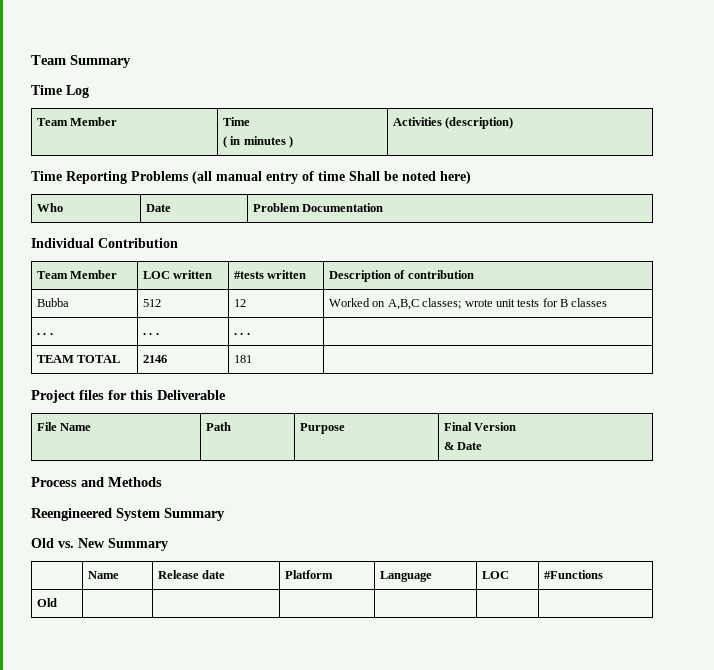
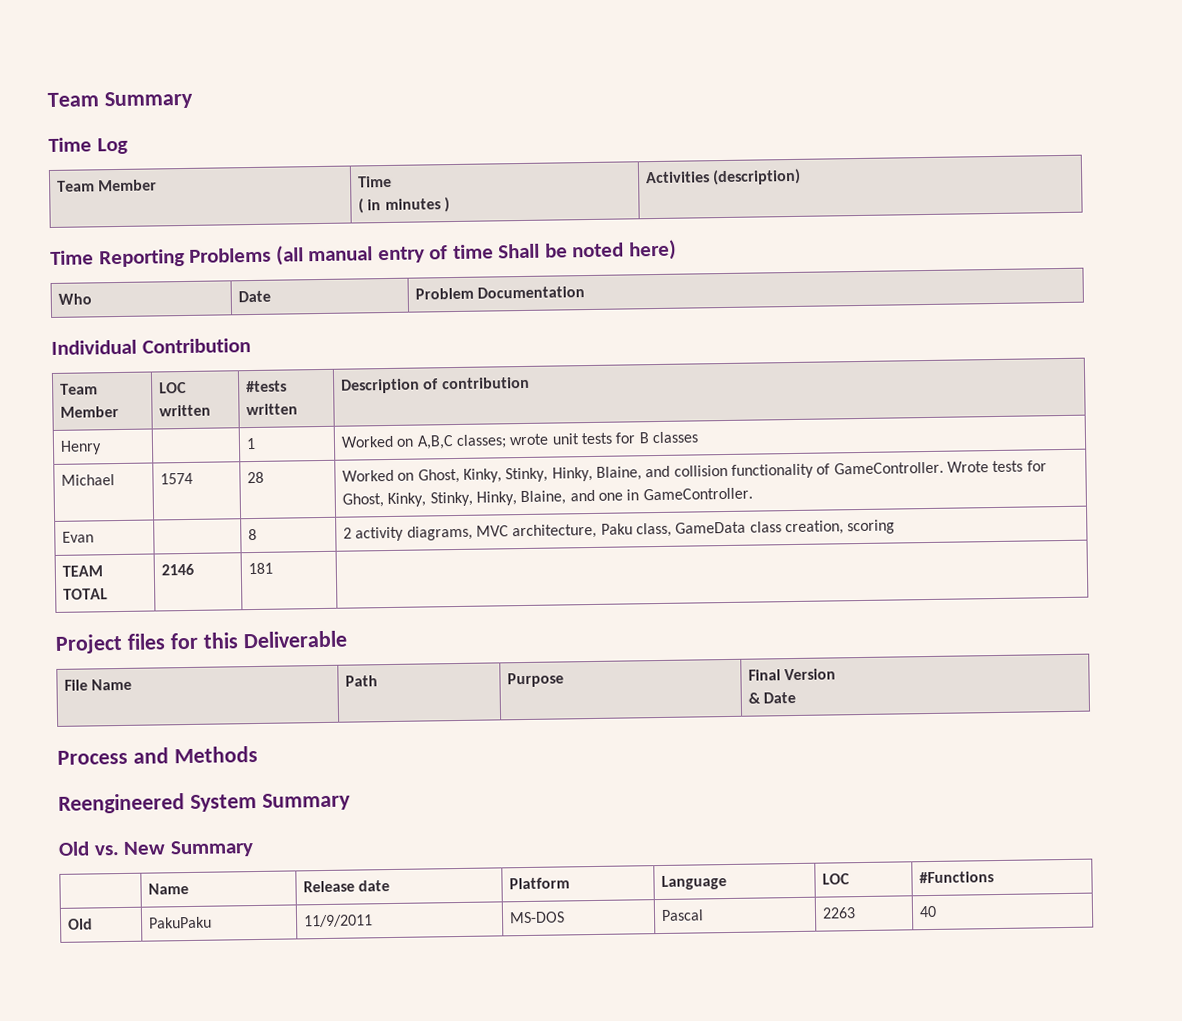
- Bubba | 512 | 12 | Worked on A,B,C classes; wrote unit tests for B classes
+ Henry | | 1 | Worked on A,B,C classes; wrote unit tests for B classes
- . . . | . . . | . . . |
+ Michael | 1574 | 28 | Worked on Ghost, Kinky, Stinky, Hinky, Blaine, and collision functionality of GameController. Wrote tests for Ghost, Kinky, Stinky, Hinky, Blaine, and one in GameController.
+ Evan | | 8 | 2 activity diagrams, MVC architecture, Paku class, GameData class creation, scoring
- Old | | | | | |
+ Old | PakuPaku | 11/9/2011 | MS-DOS | Pascal | 2263 | 40

